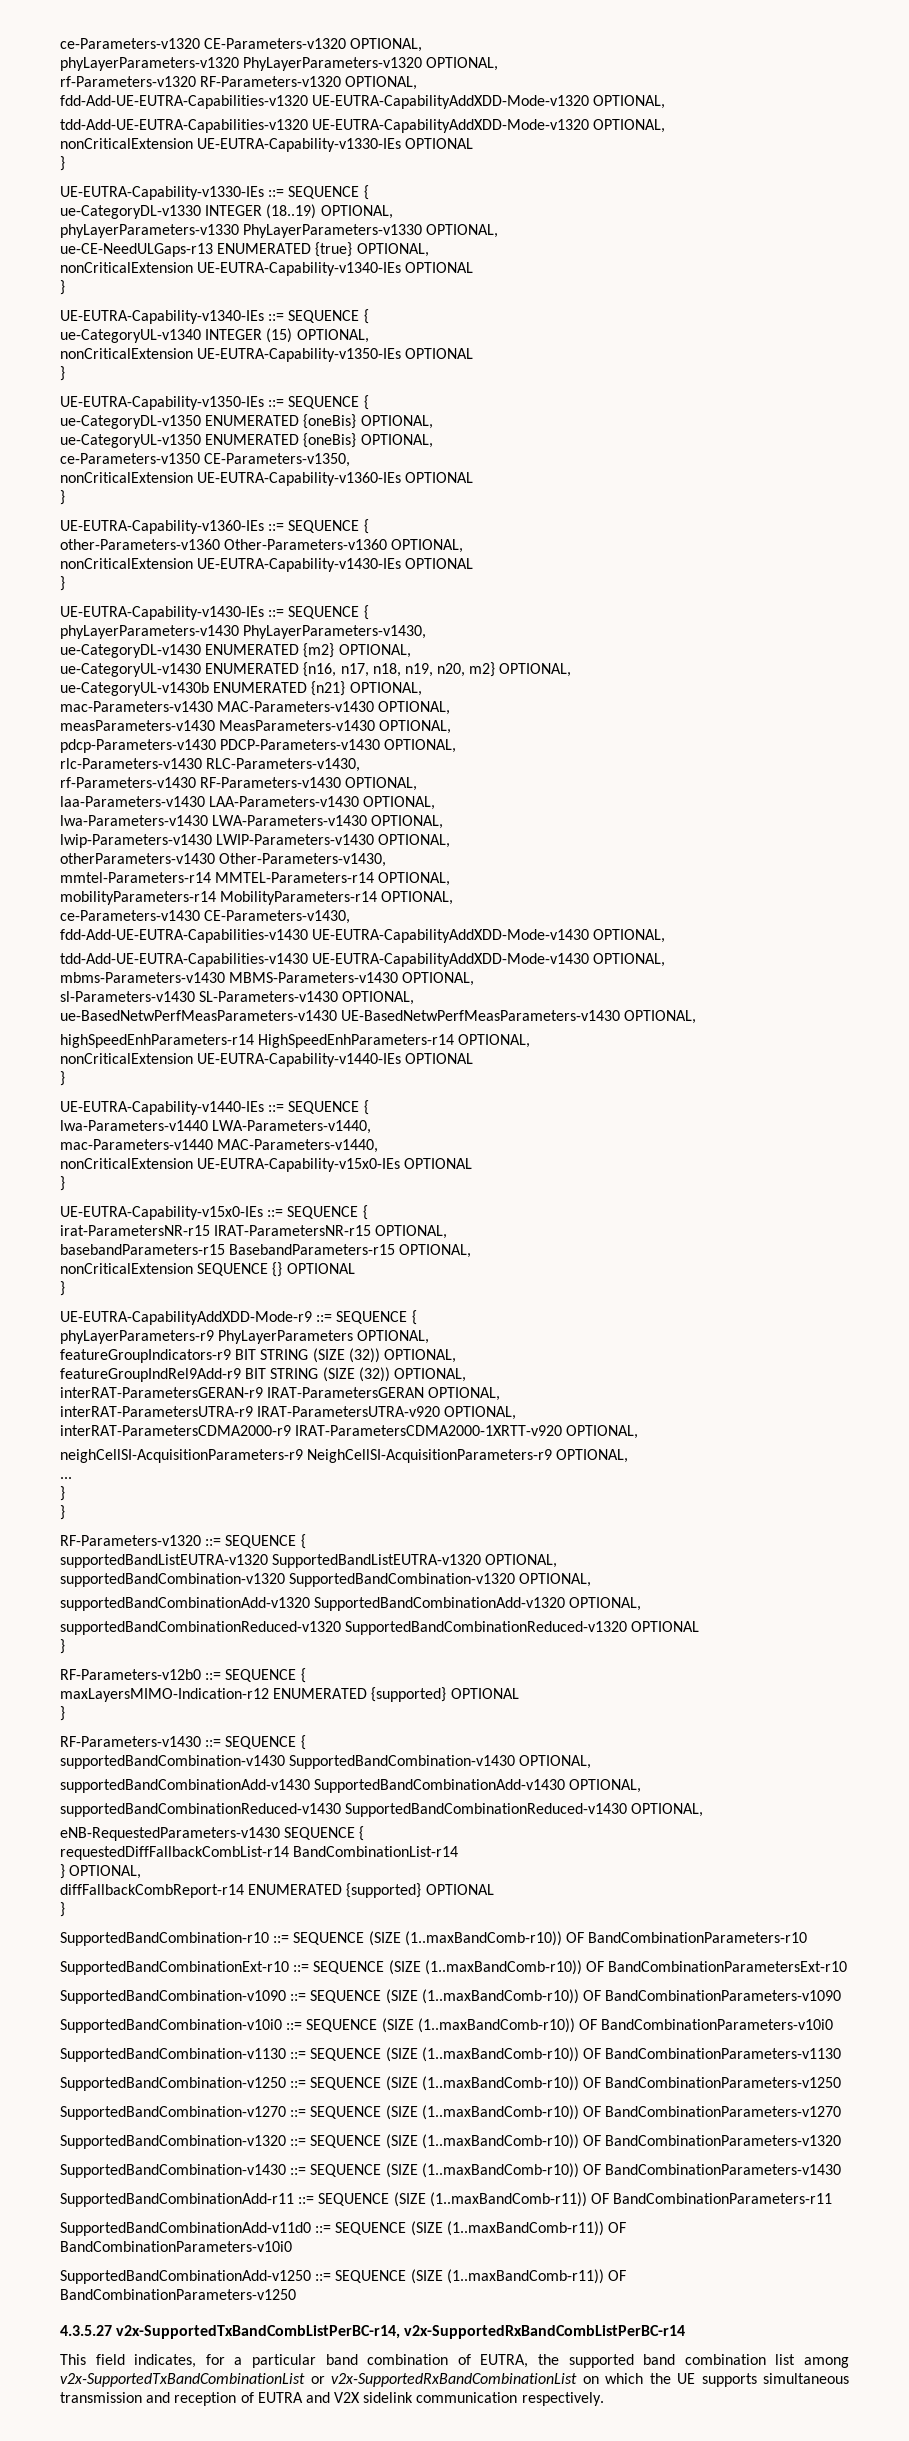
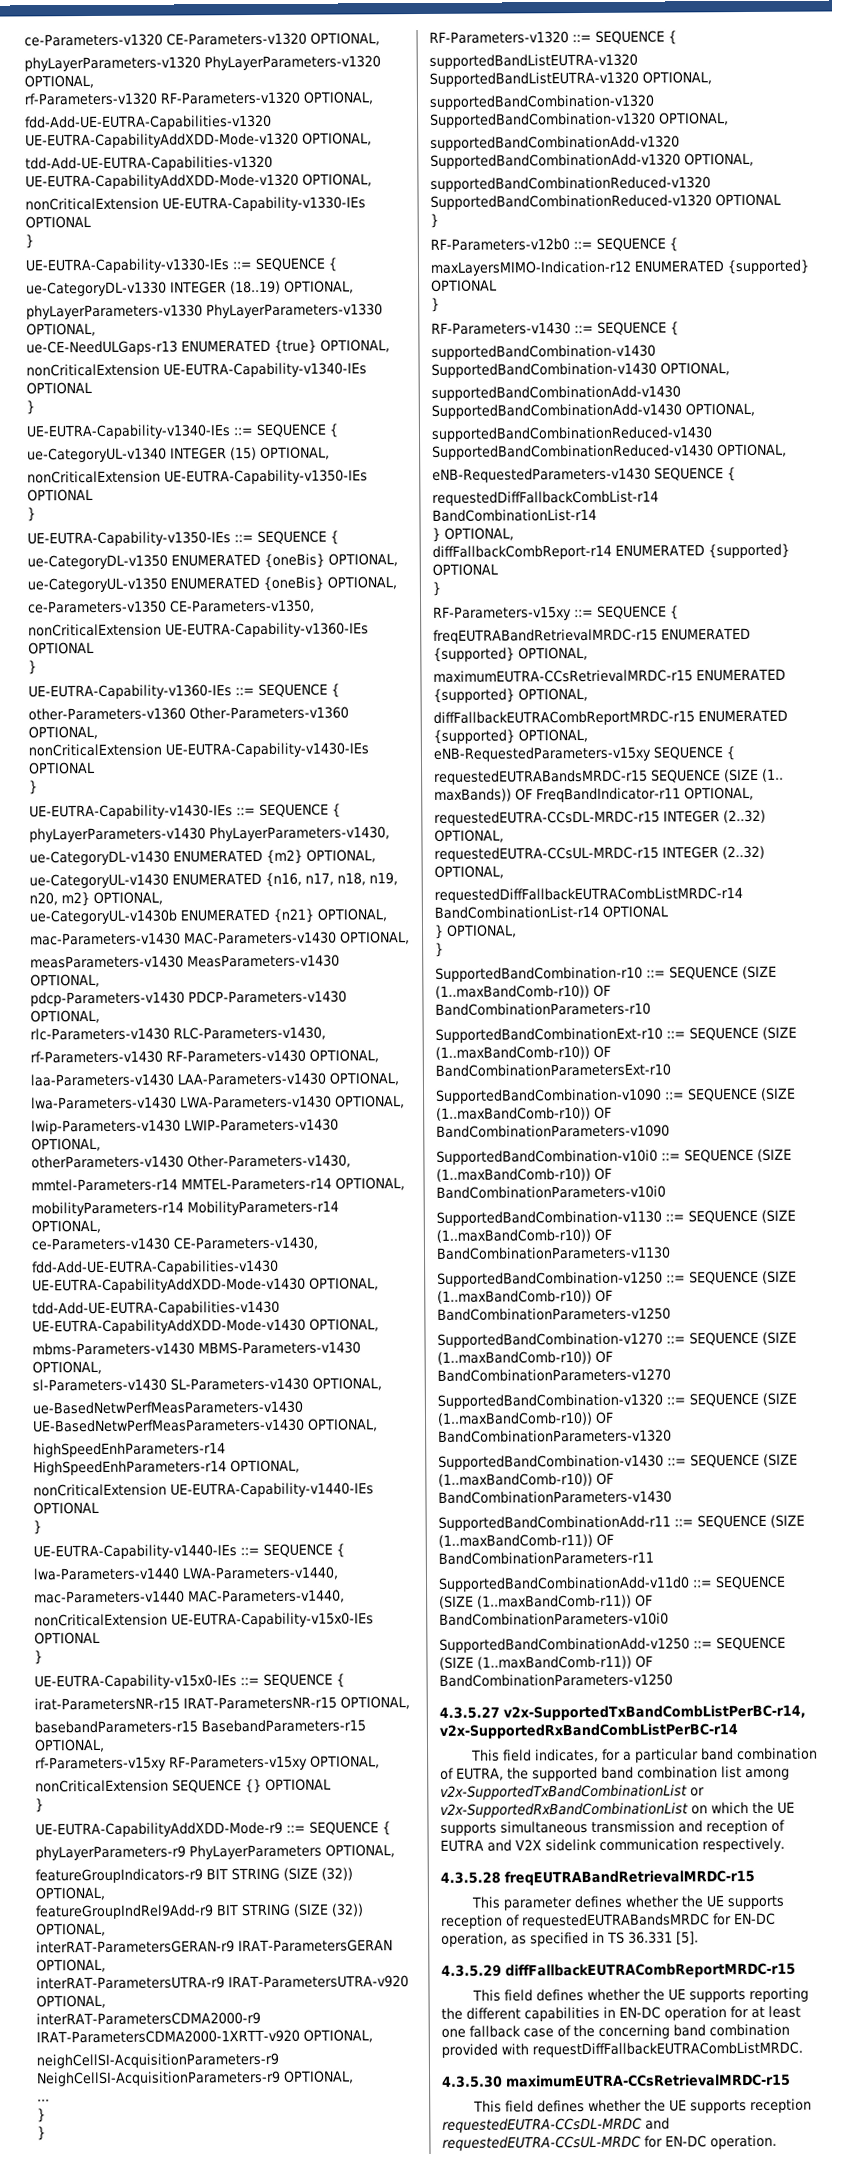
+ rf-Parameters-v15xy RF-Parameters-v15xy OPTIONAL,
+ RF-Parameters-v15xy ::= SEQUENCE {
+ freqEUTRABandRetrievalMRDC-r15 ENUMERATED {supported} OPTIONAL,
+ maximumEUTRA-CCsRetrievalMRDC-r15 ENUMERATED {supported} OPTIONAL,
+ diffFallbackEUTRACombReportMRDC-r15 ENUMERATED {supported} OPTIONAL,
+ eNB-RequestedParameters-v15xy SEQUENCE {
+ requestedEUTRABandsMRDC-r15 SEQUENCE (SIZE (1.. maxBands)) OF FreqBandIndicator-r11 OPTIONAL,
+ requestedEUTRA-CCsDL-MRDC-r15 INTEGER (2..32) OPTIONAL,
+ requestedEUTRA-CCsUL-MRDC-r15 INTEGER (2..32) OPTIONAL,
+ requestedDiffFallbackEUTRACombListMRDC-r14 BandCombinationList-r14 OPTIONAL
+ } OPTIONAL,
+ }
+ 4.3.5.28 freqEUTRABandRetrievalMRDC-r15
+ This parameter defines whether the UE supports reception of requestedEUTRABandsMRDC for EN-DC operation, as specified in TS 36.331 [5].
+ 4.3.5.29 diffFallbackEUTRACombReportMRDC-r15
+ This field defines whether the UE supports reporting the different capabilities in EN-DC operation for at least one fallback case of the concerning band combination provided with requestDiffFallbackEUTRACombListMRDC.
+ 4.3.5.30 maximumEUTRA-CCsRetrievalMRDC-r15
+ This field defines whether the UE supports reception requestedEUTRA-CCsDL-MRDC and requestedEUTRA-CCsUL-MRDC for EN-DC operation.

